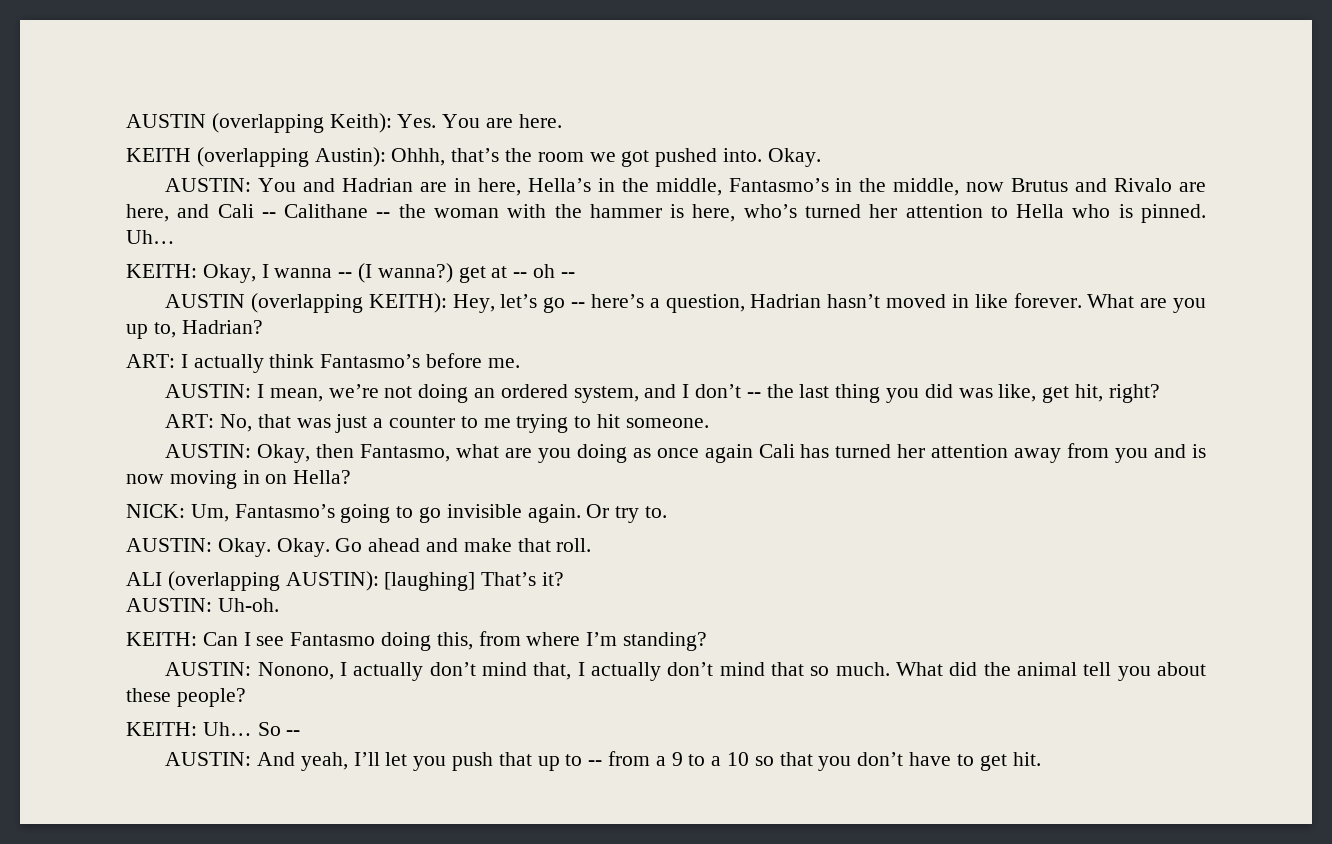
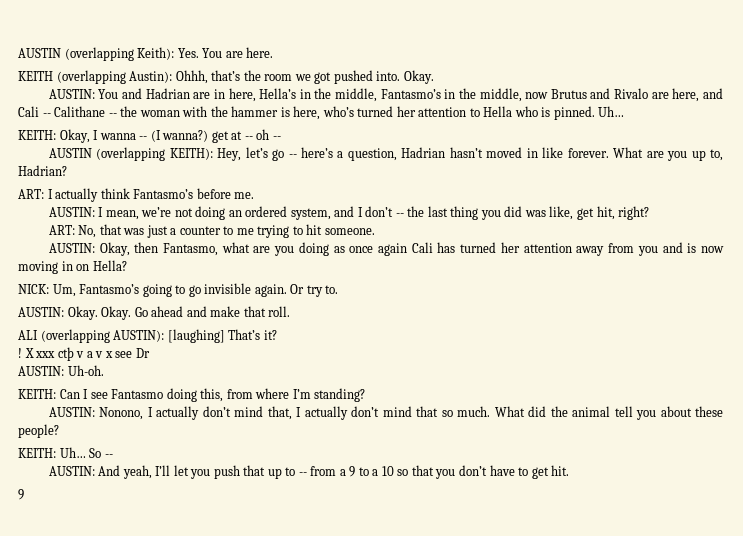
+ ! X xxx ctþ v a v x see Dr
  AUSTIN: And yeah, I’ll let you push that up to -- from a 9 to a 10 so that you don’t have to get hit.
+ 9

